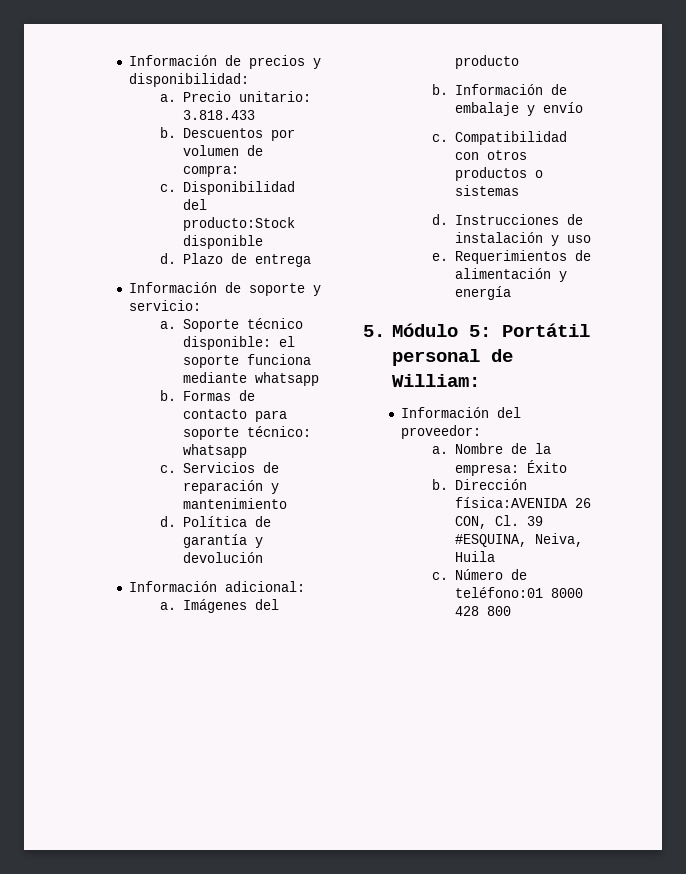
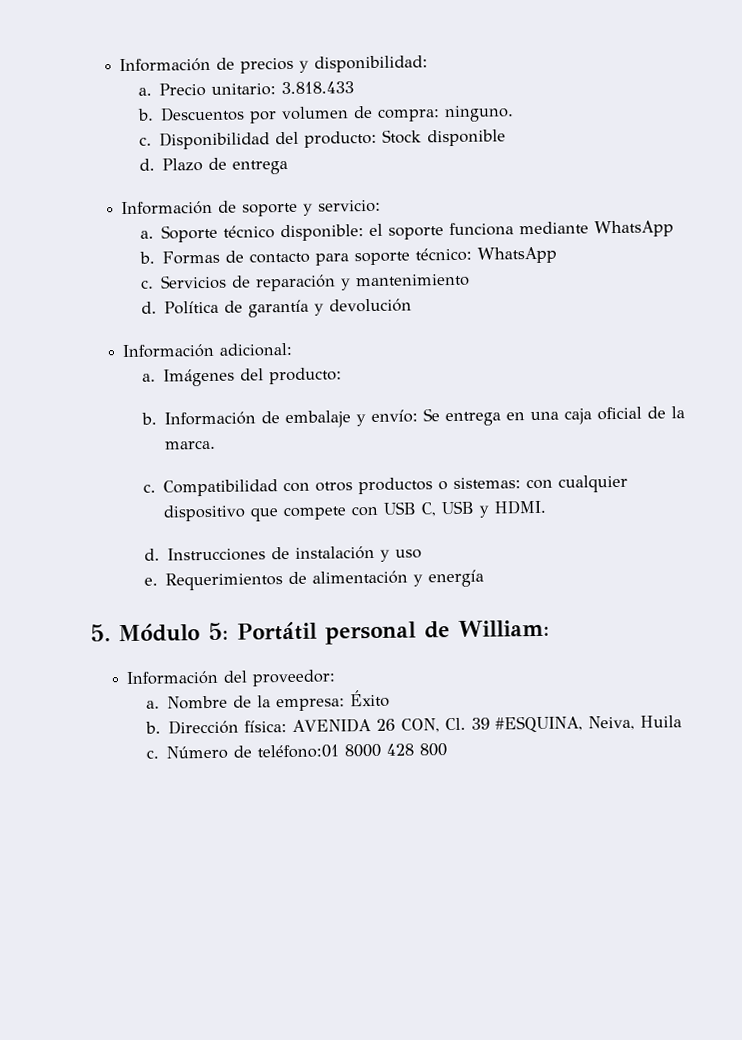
- Descuentos por volumen de compra:
+ Descuentos por volumen de compra: ninguno.
- Disponibilidad del producto:Stock disponible
+ Disponibilidad del producto: Stock disponible
- Soporte técnico disponible: el soporte funciona mediante whatsapp
+ Soporte técnico disponible: el soporte funciona mediante WhatsApp
- Formas de contacto para soporte técnico: whatsapp
+ Formas de contacto para soporte técnico: WhatsApp
- Imágenes del producto
+ Imágenes del producto:
- Información de embalaje y envío
+ Información de embalaje y envío: Se entrega en una caja oficial de la marca.
- Compatibilidad con otros productos o sistemas
+ Compatibilidad con otros productos o sistemas: con cualquier dispositivo que compete con USB C, USB y HDMI.
- Dirección física:AVENIDA 26 CON, Cl. 39 #ESQUINA, Neiva, Huila
+ Dirección física: AVENIDA 26 CON, Cl. 39 #ESQUINA, Neiva, Huila

